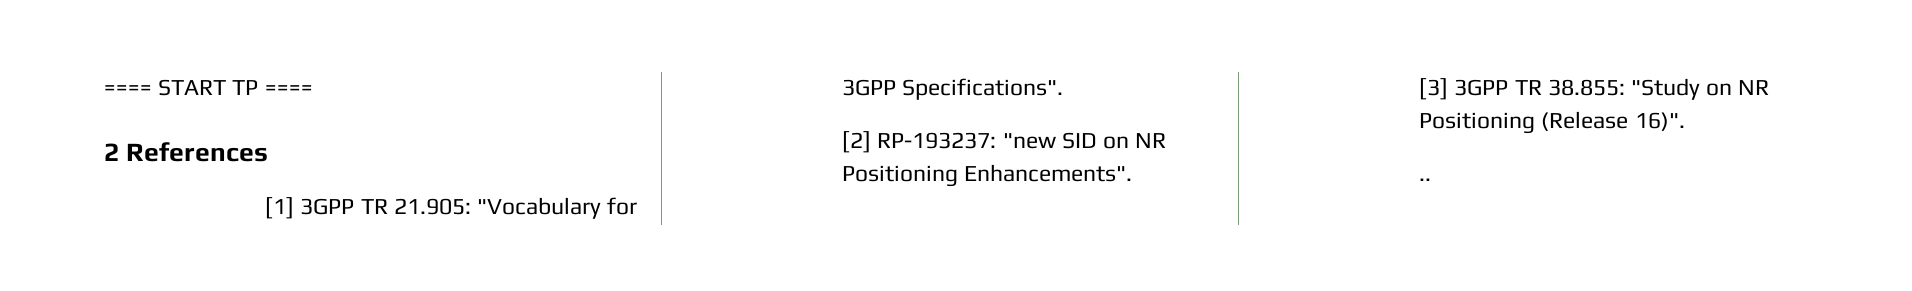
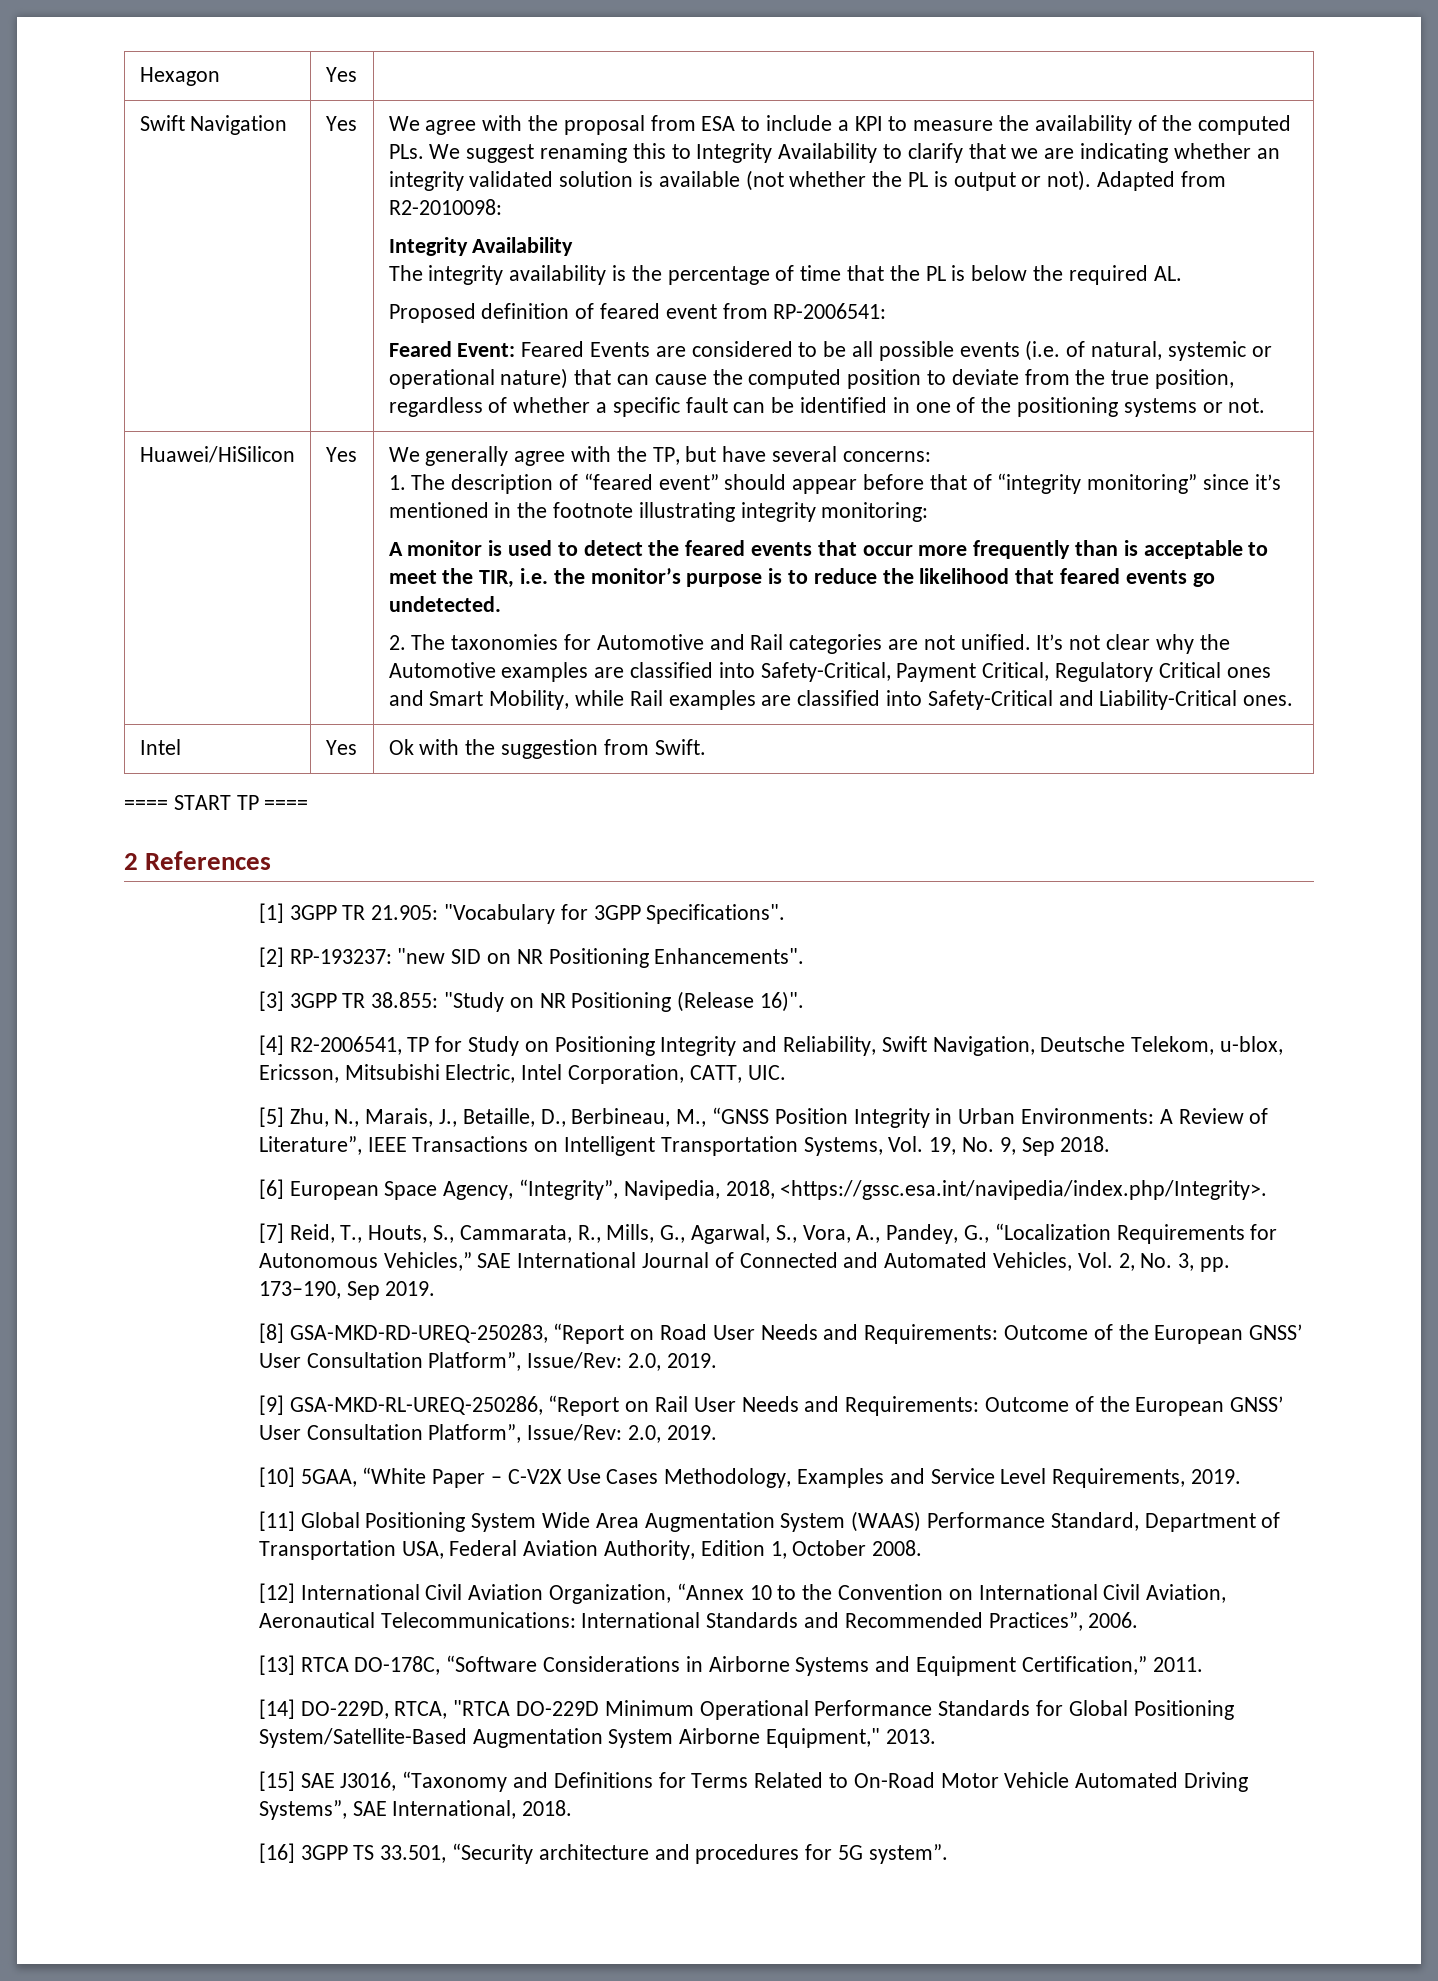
+ Hexagon | Yes |
+ Swift Navigation | Yes | We agree with the proposal from ESA to include a KPI to measure the availability of the computed PLs. We suggest renaming this to Integrity Availability to clarify that we are indicating whether an integrity validated solution is available (not whether the PL is output or not). Adapted from R2-2010098:
+ Integrity Availability
+ The integrity availability is the percentage of time that the PL is below the required AL.
+ Proposed definition of feared event from RP-2006541:
+ Feared Event: Feared Events are considered to be all possible events (i.e. of natural, systemic or operational nature) that can cause the computed position to deviate from the true position, regardless of whether a specific fault can be identified in one of the positioning systems or not.
+ Huawei/HiSilicon | Yes | We generally agree with the TP, but have several concerns:
+ 1. The description of “feared event” should appear before that of “integrity monitoring” since it’s mentioned in the footnote illustrating integrity monitoring:
+ A monitor is used to detect the feared events that occur more frequently than is acceptable to meet the TIR, i.e. the monitor’s purpose is to reduce the likelihood that feared events go undetected.
+ 2. The taxonomies for Automotive and Rail categories are not unified. It’s not clear why the Automotive examples are classified into Safety-Critical, Payment Critical, Regulatory Critical ones and Smart Mobility, while Rail examples are classified into Safety-Critical and Liability-Critical ones.
+ Intel | Yes | Ok with the suggestion from Swift.
- ..
+ [4] R2-2006541, TP for Study on Positioning Integrity and Reliability, Swift Navigation, Deutsche Telekom, u-blox, Ericsson, Mitsubishi Electric, Intel Corporation, CATT, UIC.
+ [5] Zhu, N., Marais, J., Betaille, D., Berbineau, M., “GNSS Position Integrity in Urban Environments: A Review of Literature”, IEEE Transactions on Intelligent Transportation Systems, Vol. 19, No. 9, Sep 2018.
+ [6] European Space Agency, “Integrity”, Navipedia, 2018, <https://gssc.esa.int/navipedia/index.php/Integrity>.
+ [7] Reid, T., Houts, S., Cammarata, R., Mills, G., Agarwal, S., Vora, A., Pandey, G., “Localization Requirements for Autonomous Vehicles,” SAE International Journal of Connected and Automated Vehicles, Vol. 2, No. 3, pp. 173–190, Sep 2019.
+ [8] GSA-MKD-RD-UREQ-250283, “Report on Road User Needs and Requirements: Outcome of the European GNSS’ User Consultation Platform”, Issue/Rev: 2.0, 2019.
+ [9] GSA-MKD-RL-UREQ-250286, “Report on Rail User Needs and Requirements: Outcome of the European GNSS’ User Consultation Platform”, Issue/Rev: 2.0, 2019.
+ [10] 5GAA, “White Paper – C-V2X Use Cases Methodology, Examples and Service Level Requirements, 2019.
+ [11] Global Positioning System Wide Area Augmentation System (WAAS) Performance Standard, Department of Transportation USA, Federal Aviation Authority, Edition 1, October 2008.
+ [12] International Civil Aviation Organization, “Annex 10 to the Convention on International Civil Aviation, Aeronautical Telecommunications: International Standards and Recommended Practices”, 2006.
+ [13] RTCA DO-178C, “Software Considerations in Airborne Systems and Equipment Certification,” 2011.
+ [14] DO-229D, RTCA, "RTCA DO-229D Minimum Operational Performance Standards for Global Positioning System/Satellite-Based Augmentation System Airborne Equipment," 2013.
+ [15] SAE J3016, “Taxonomy and Definitions for Terms Related to On-Road Motor Vehicle Automated Driving Systems”, SAE International, 2018.
+ [16] 3GPP TS 33.501, “Security architecture and procedures for 5G system”.

